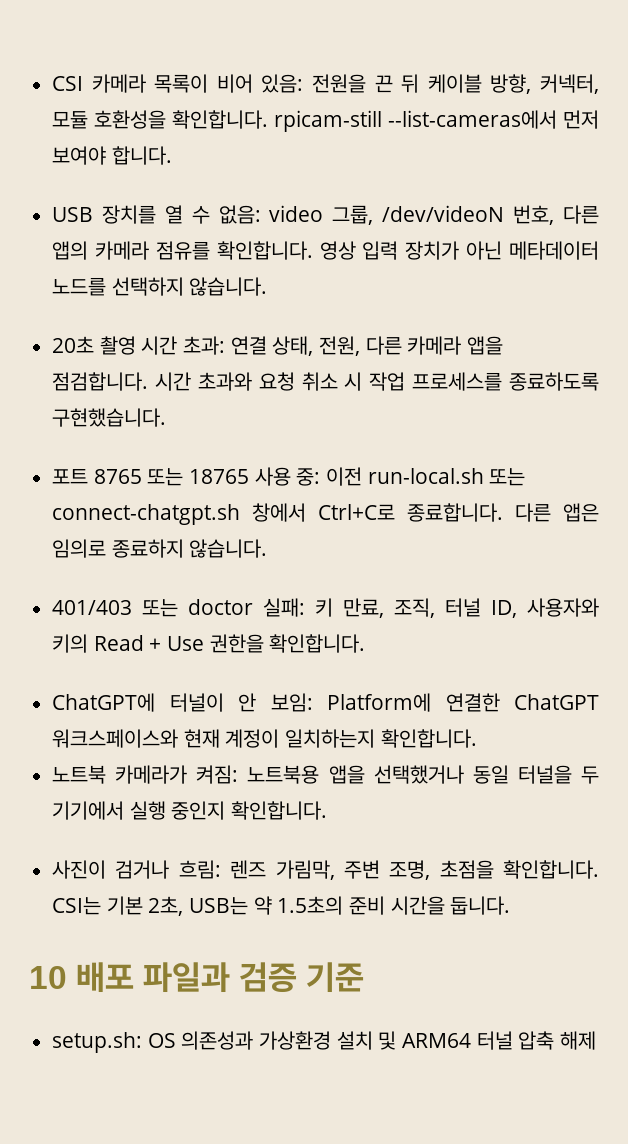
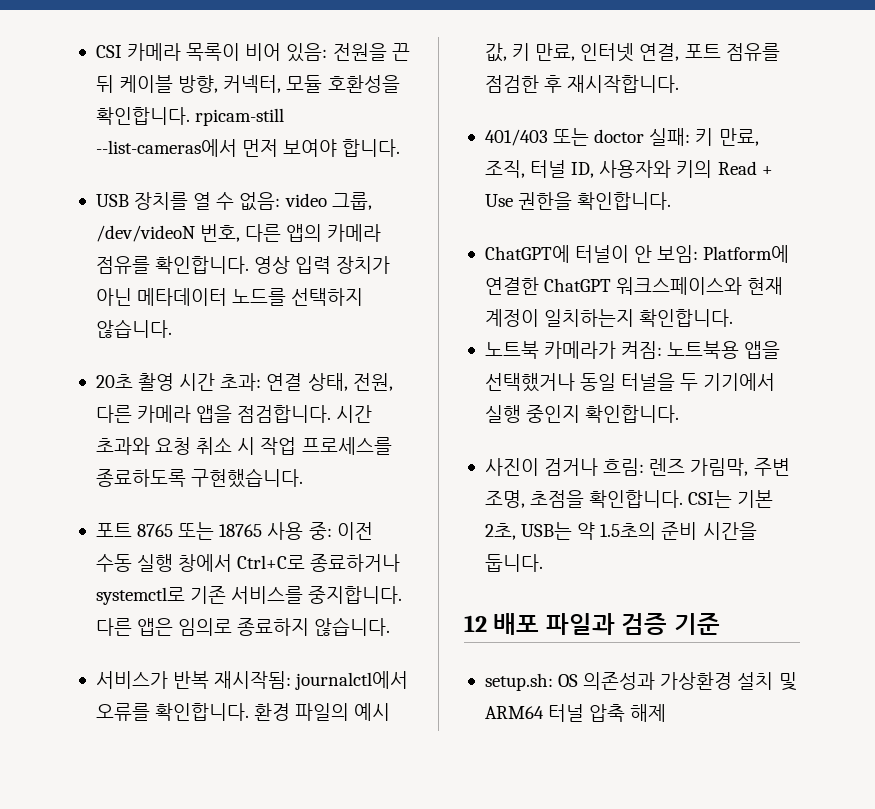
- 포트 8765 또는 18765 사용 중: 이전 run-local.sh 또는 connect-chatgpt.sh 창에서 Ctrl+C로 종료합니다.
+ 포트 8765 또는 18765 사용 중: 이전 수동 실행 창에서 Ctrl+C로 종료하거나 systemctl로 기존 서비스를 중지합니다.
+ 서비스가 반복 재시작됨: journalctl에서 오류를 확인합니다. 환경 파일의 예시 값, 키 만료, 인터넷 연결, 포트 점유를 점검한 후 재시작합니다.
- 10 배포 파일과 검증 기준
+ 12 배포 파일과 검증 기준

